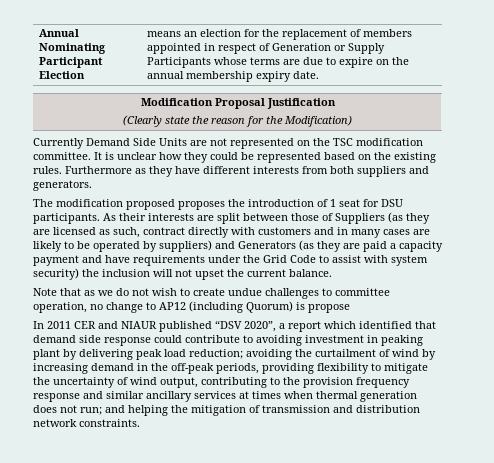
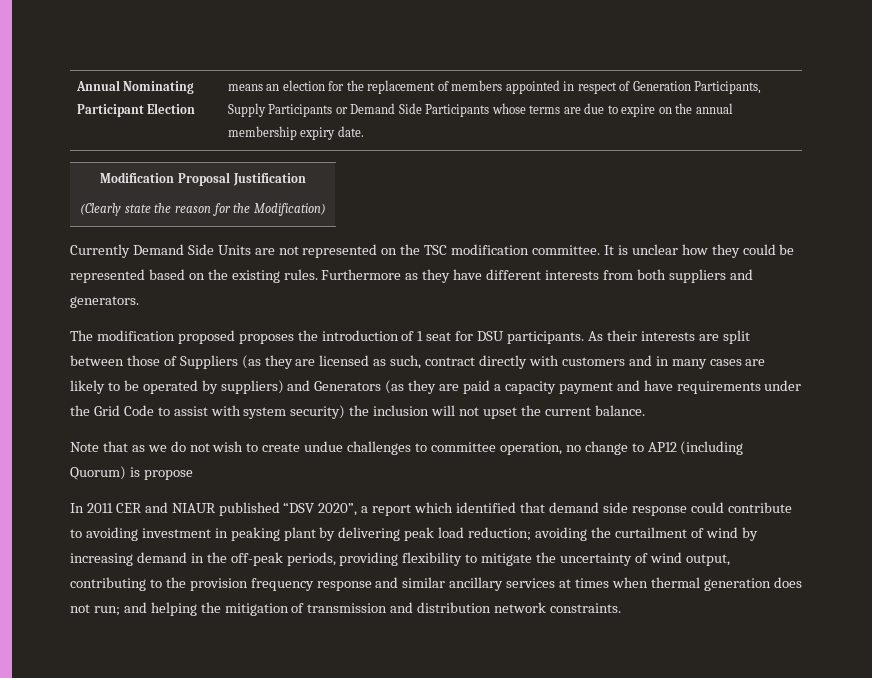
- Annual Nominating Participant Election | means an election for the replacement of members appointed in respect of Generation or Supply Participants whose terms are due to expire on the annual membership expiry date.
+ Annual Nominating Participant Election | means an election for the replacement of members appointed in respect of Generation Participants, Supply Participants or Demand Side Participants whose terms are due to expire on the annual membership expiry date.

